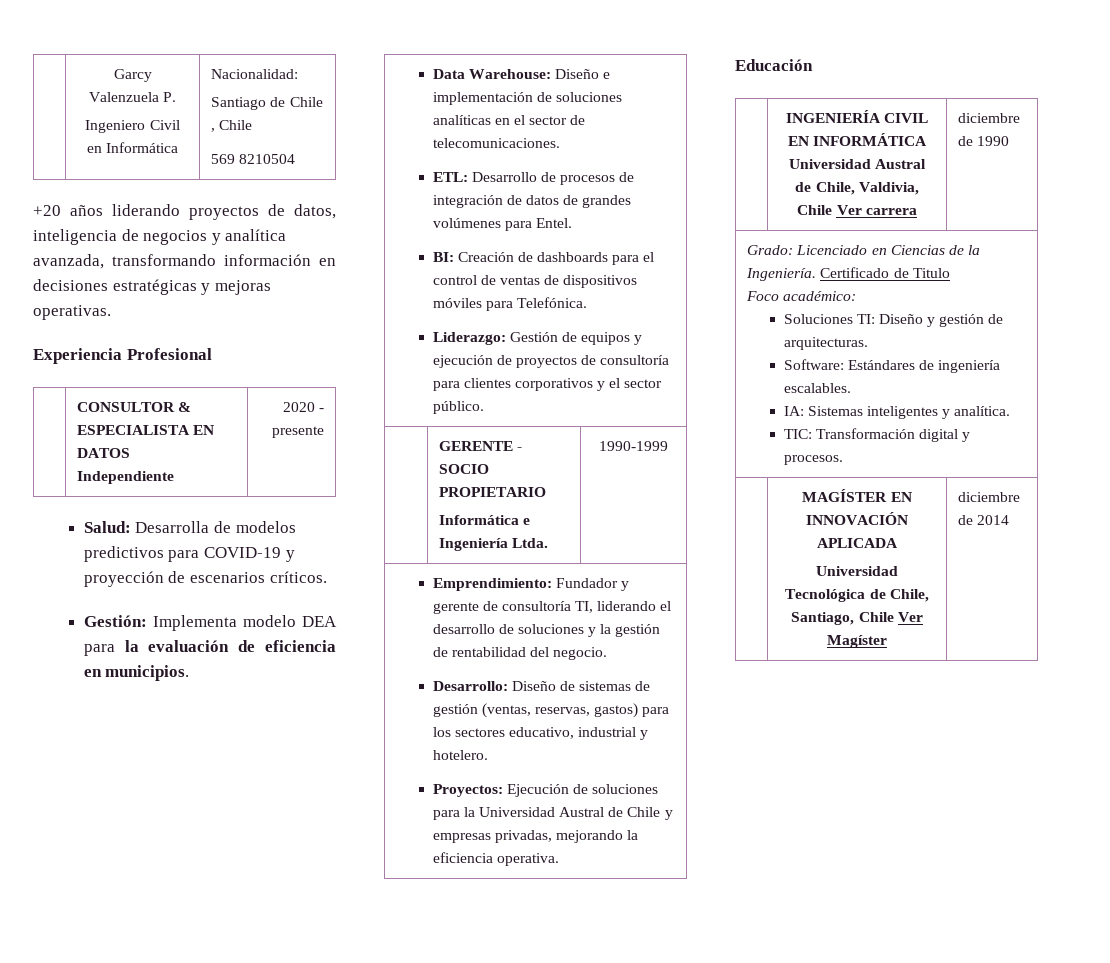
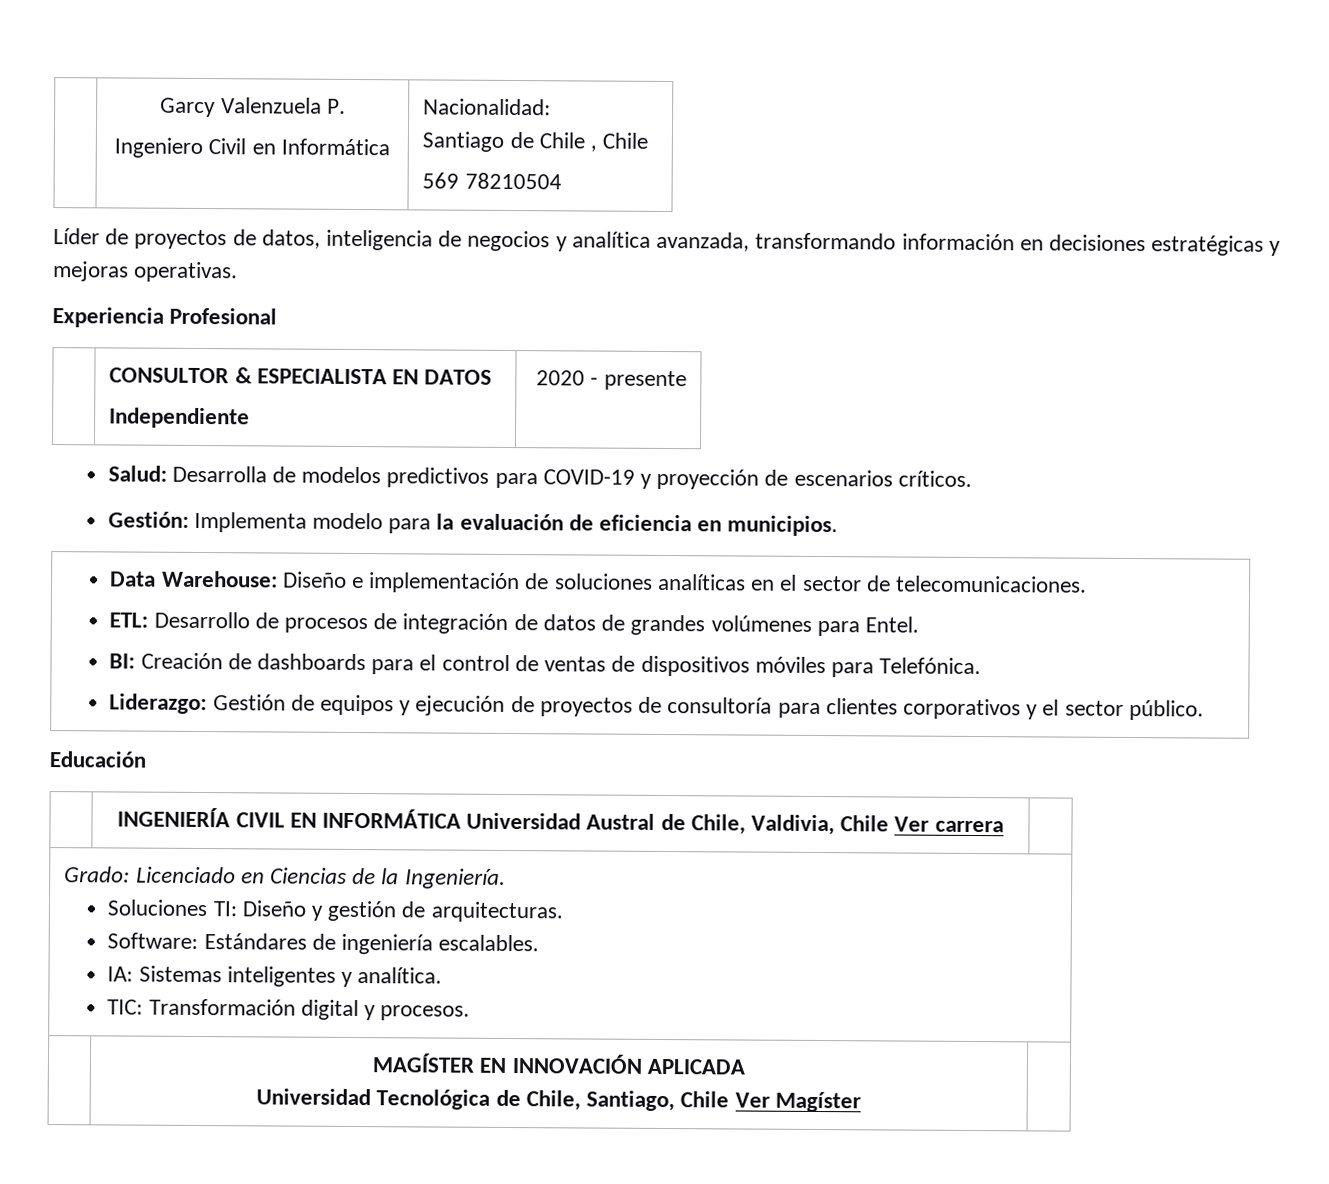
  | Garcy Valenzuela P.
  Ingeniero Civil en Informática | Nacionalidad:
  Santiago de Chile , Chile
- 569 8210504
- +20 años liderando proyectos de datos, inteligencia de negocios y analítica avanzada, transformando información en decisiones estratégicas y mejoras operativas.
+ 569 78210504
+ Líder de proyectos de datos, inteligencia de negocios y analítica avanzada, transformando información en decisiones estratégicas y mejoras operativas.
- Gestión: Implementa modelo DEA para la evaluación de eficiencia en municipios.
+ Gestión: Implementa modelo para la evaluación de eficiencia en municipios.
- | GERENTE - SOCIO PROPIETARIO
- Informática e Ingeniería Ltda. | 1990-1999
- Emprendimiento: Fundador y gerente de consultoría TI, liderando el desarrollo de soluciones y la gestión de rentabilidad del negocio.
- Desarrollo: Diseño de sistemas de gestión (ventas, reservas, gastos) para los sectores educativo, industrial y hotelero.
- Proyectos: Ejecución de soluciones para la Universidad Austral de Chile y empresas privadas, mejorando la eficiencia operativa.
- | INGENIERÍA CIVIL EN INFORMÁTICA Universidad Austral de Chile, Valdivia, Chile Ver carrera | diciembre de 1990
+ | INGENIERÍA CIVIL EN INFORMÁTICA Universidad Austral de Chile, Valdivia, Chile Ver carrera |
- Grado: Licenciado en Ciencias de la Ingeniería. Certificado de Titulo
- Foco académico:
+ Grado: Licenciado en Ciencias de la Ingeniería.
  | MAGÍSTER EN INNOVACIÓN APLICADA
- Universidad Tecnológica de Chile, Santiago, Chile Ver Magíster | diciembre de 2014
+ Universidad Tecnológica de Chile, Santiago, Chile Ver Magíster |

